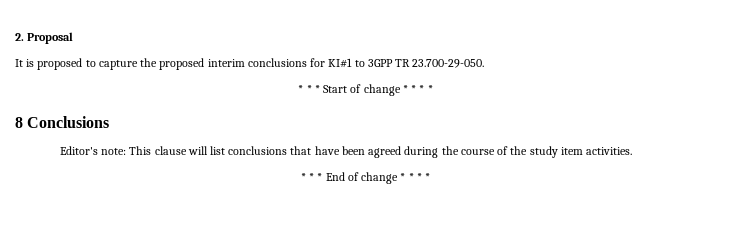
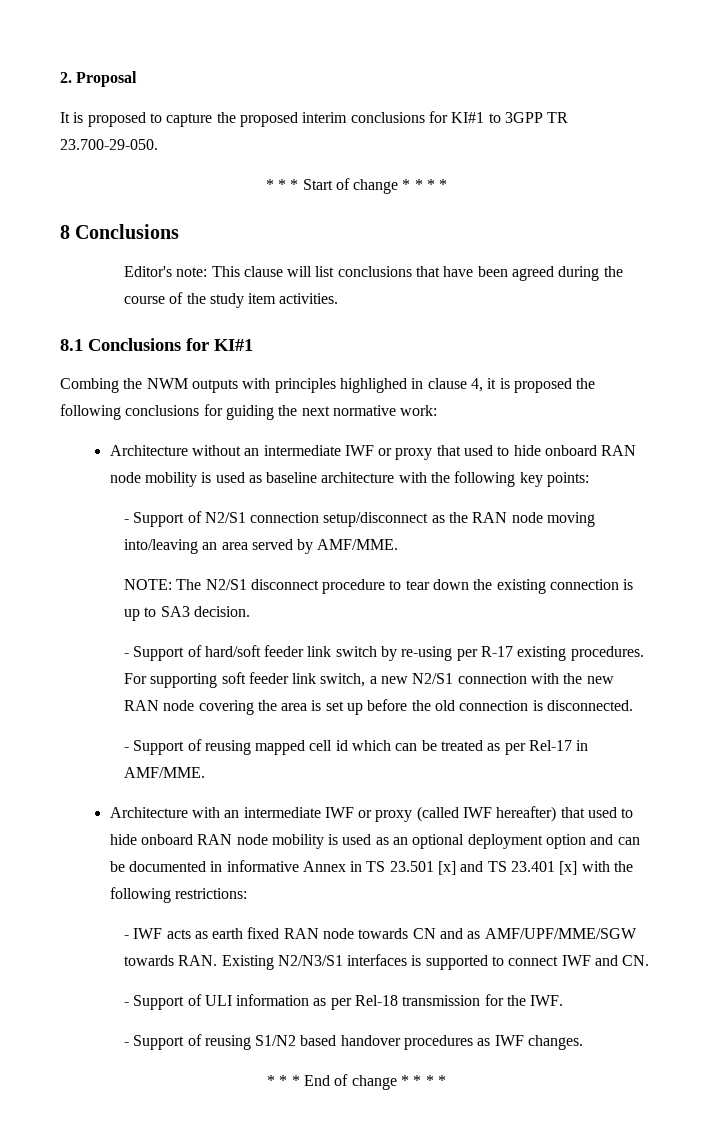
+ 8.1 Conclusions for KI#1
+ Combing the NWM outputs with principles highlighed in clause 4, it is proposed the following conclusions for guiding the next normative work:
+ Architecture without an intermediate IWF or proxy that used to hide onboard RAN node mobility is used as baseline architecture with the following key points:
+ - Support of N2/S1 connection setup/disconnect as the RAN node moving into/leaving an area served by AMF/MME.
+ NOTE: The N2/S1 disconnect procedure to tear down the existing connection is up to SA3 decision.
+ - Support of hard/soft feeder link switch by re-using per R-17 existing procedures. For supporting soft feeder link switch, a new N2/S1 connection with the new RAN node covering the area is set up before the old connection is disconnected.
+ - Support of reusing mapped cell id which can be treated as per Rel-17 in AMF/MME.
+ Architecture with an intermediate IWF or proxy (called IWF hereafter) that used to hide onboard RAN node mobility is used as an optional deployment option and can be documented in informative Annex in TS 23.501 [x] and TS 23.401 [x] with the following restrictions:
+ - IWF acts as earth fixed RAN node towards CN and as AMF/UPF/MME/SGW towards RAN. Existing N2/N3/S1 interfaces is supported to connect IWF and CN.
+ - Support of ULI information as per Rel-18 transmission for the IWF.
+ - Support of reusing S1/N2 based handover procedures as IWF changes.

